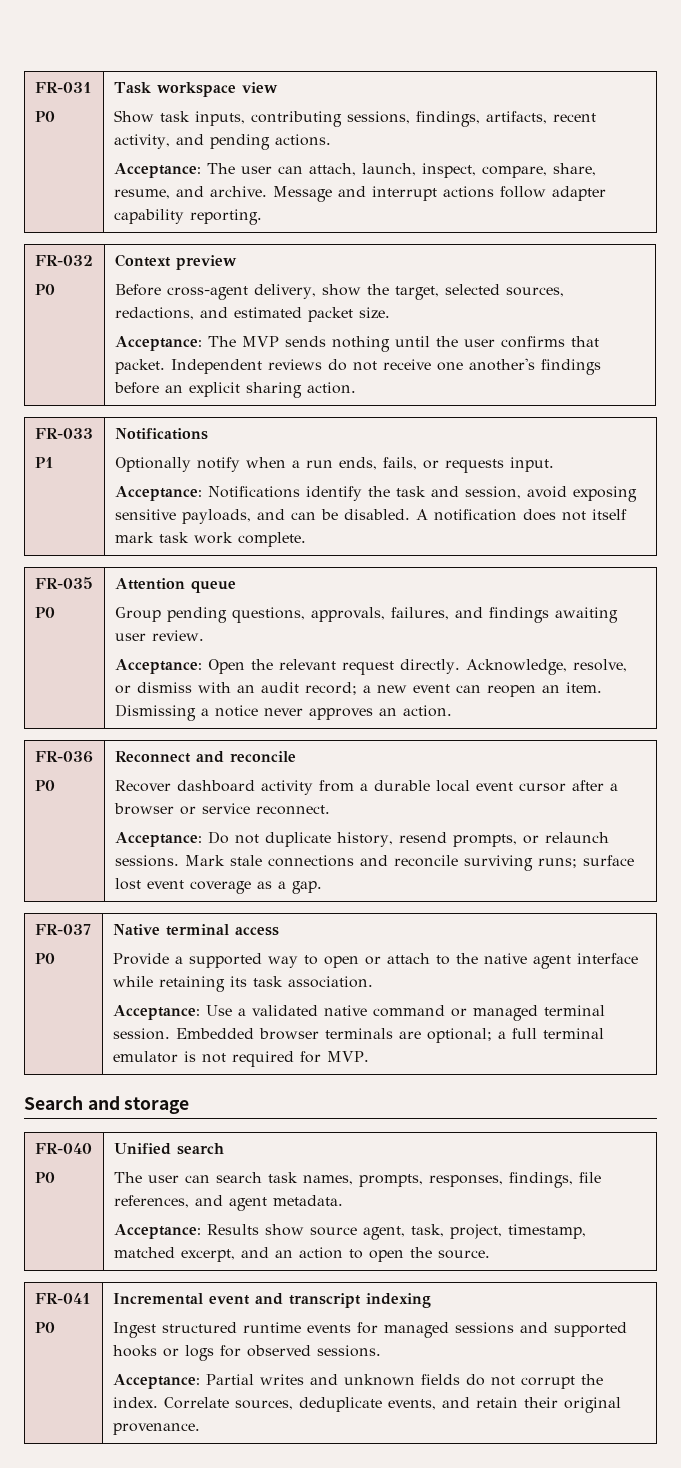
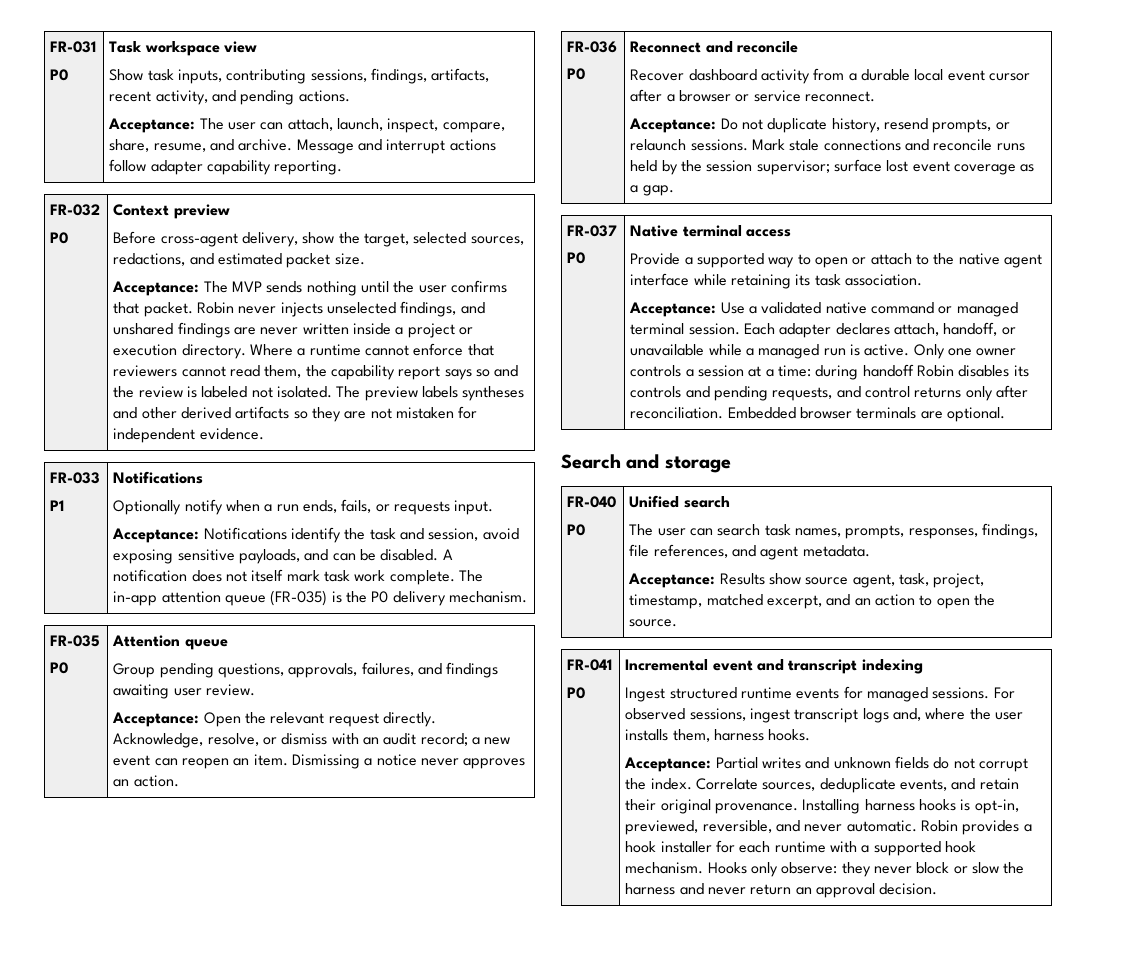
- Independent reviews do not receive one another's findings before an explicit sharing action.
+ Robin never injects unselected findings, and unshared findings are never written inside a project or execution directory. Where a runtime cannot enforce that reviewers cannot read them, the capability report says so and the review is labeled not isolated. The preview labels syntheses and other derived artifacts so they are not mistaken for independent evidence.
+ The in-app attention queue (FR-035) is the P0 delivery mechanism.
- Mark stale connections and reconcile surviving runs; surface lost event coverage as a gap.
+ Mark stale connections and reconcile runs held by the session supervisor; surface lost event coverage as a gap.
- Embedded browser terminals are optional; a full terminal emulator is not required for MVP.
+ Each adapter declares attach, handoff, or unavailable while a managed run is active. Only one owner controls a session at a time: during handoff Robin disables its controls and pending requests, and control returns only after reconciliation. Embedded browser terminals are optional.
- Ingest structured runtime events for managed sessions and supported hooks or logs for observed sessions.
+ Ingest structured runtime events for managed sessions. For observed sessions, ingest transcript logs and, where the user installs them, harness hooks.
+ Installing harness hooks is opt-in, previewed, reversible, and never automatic. Robin provides a hook installer for each runtime with a supported hook mechanism. Hooks only observe: they never block or slow the harness and never return an approval decision.

